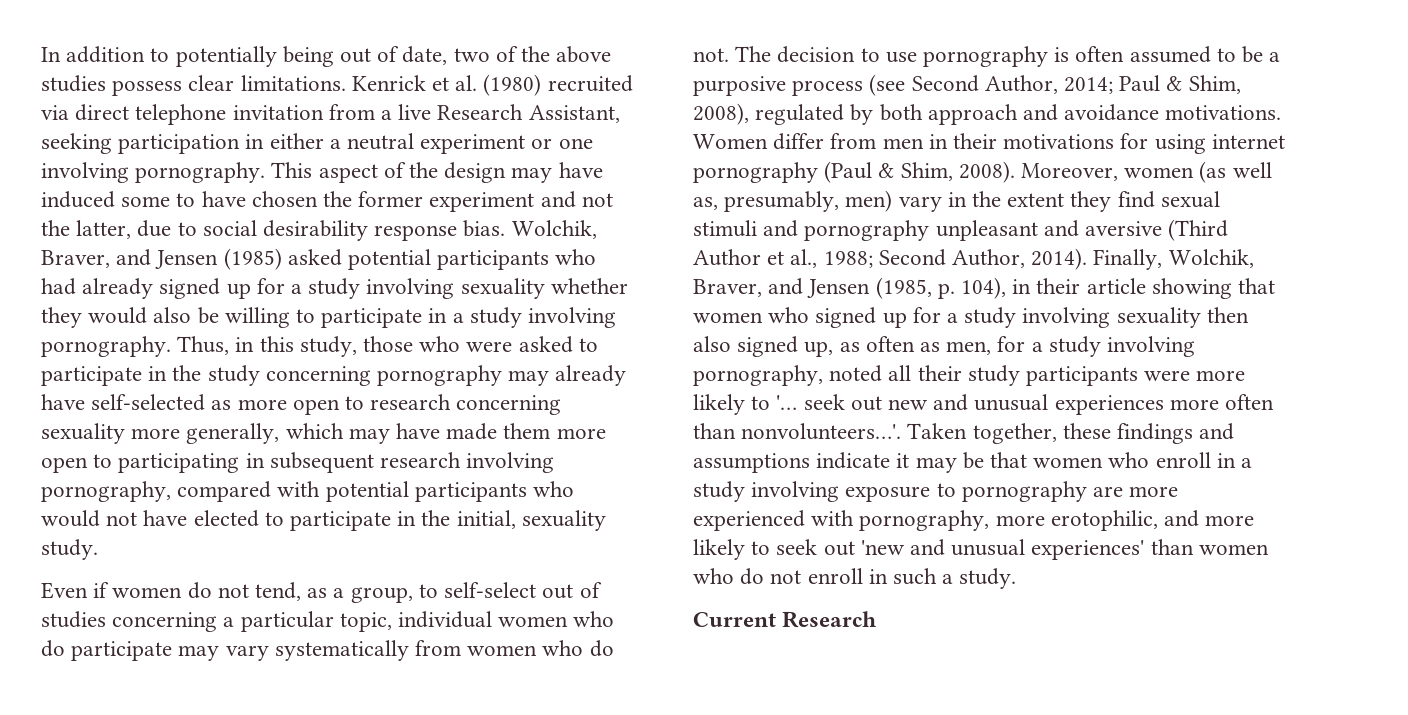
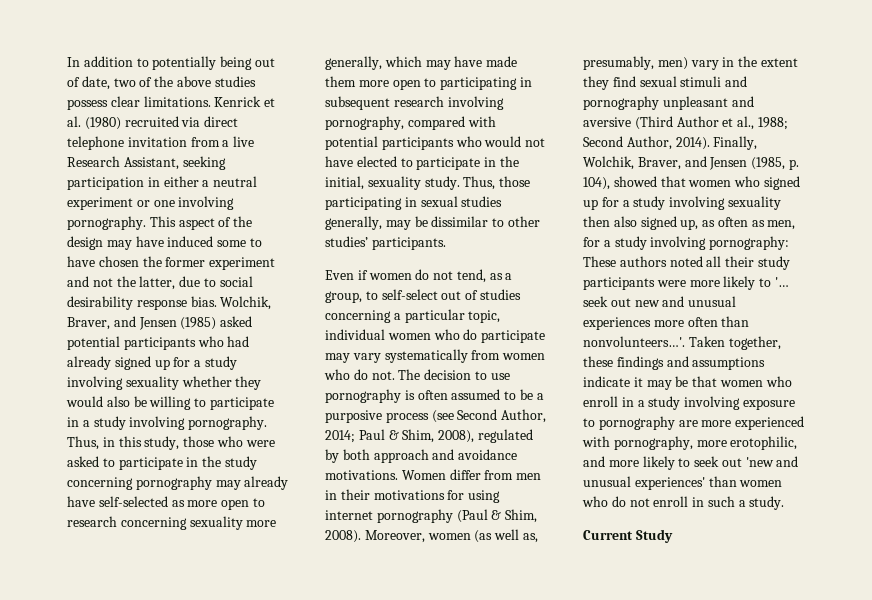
+ Thus, those participating in sexual studies generally, may be dissimilar to other studies’ participants.
- Finally, Wolchik, Braver, and Jensen (1985, p. 104), in their article showing that women who signed up for a study involving sexuality then also signed up, as often as men, for a study involving pornography, noted all their study participants were more likely to '… seek out new and unusual experiences more often than nonvolunteers…'.
+ Finally, Wolchik, Braver, and Jensen (1985, p. 104), showed that women who signed up for a study involving sexuality then also signed up, as often as men, for a study involving pornography: These authors noted all their study participants were more likely to '… seek out new and unusual experiences more often than nonvolunteers…'.
- Current Research
+ Current Study

